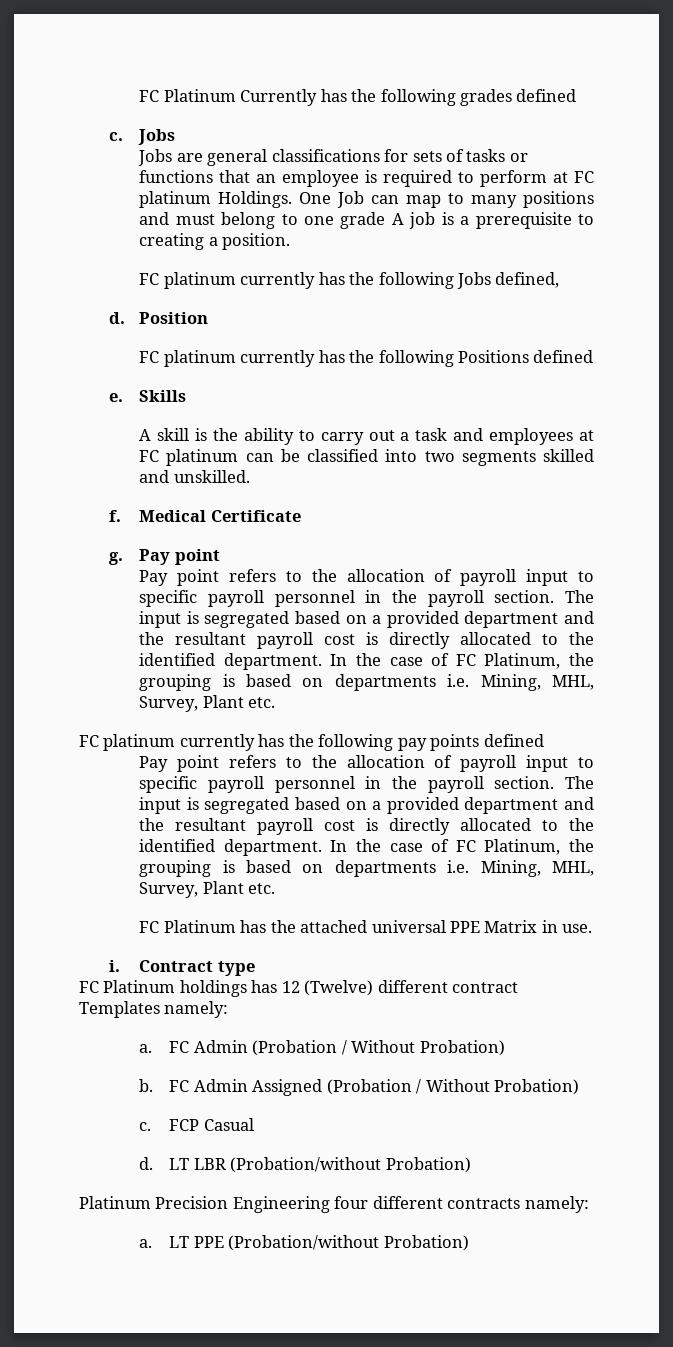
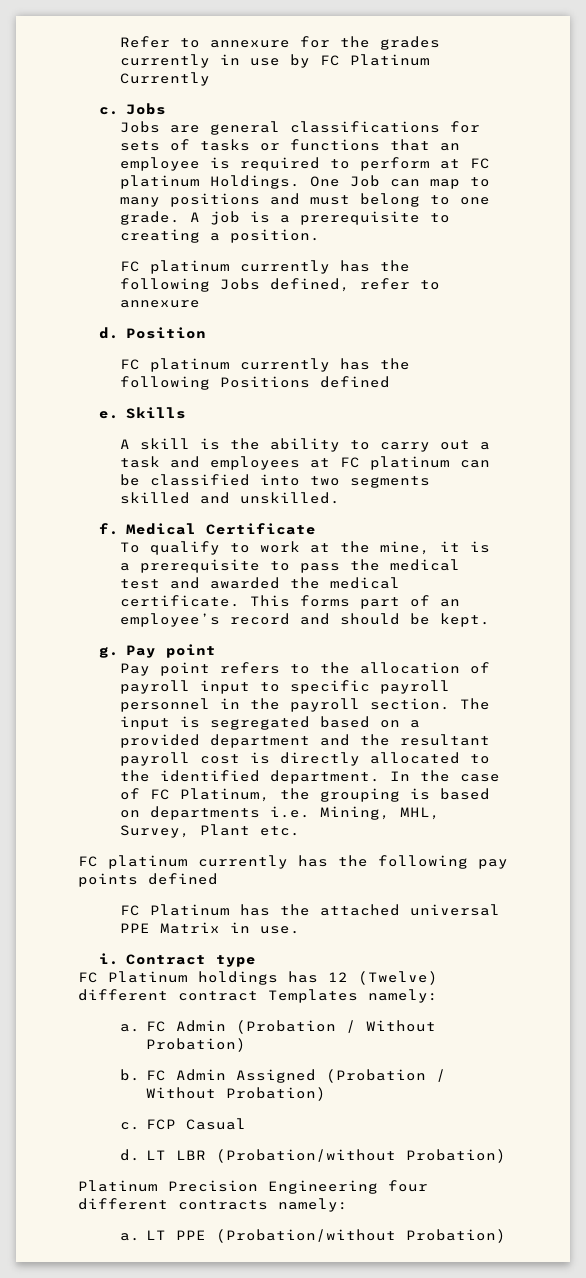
- FC Platinum Currently has the following grades defined
+ Refer to annexure for the grades currently in use by FC Platinum Currently
- One Job can map to many positions and must belong to one grade A job is a prerequisite to creating a position.
+ One Job can map to many positions and must belong to one grade. A job is a prerequisite to creating a position.
- FC platinum currently has the following Jobs defined,
+ FC platinum currently has the following Jobs defined, refer to annexure
+ To qualify to work at the mine, it is a prerequisite to pass the medical test and awarded the medical certificate. This forms part of an employee’s record and should be kept.
  FC platinum currently has the following pay points defined
- Pay point refers to the allocation of payroll input to specific payroll personnel in the payroll section. The input is segregated based on a provided department and the resultant payroll cost is directly allocated to the identified department. In the case of FC Platinum, the grouping is based on departments i.e. Mining, MHL, Survey, Plant etc.

